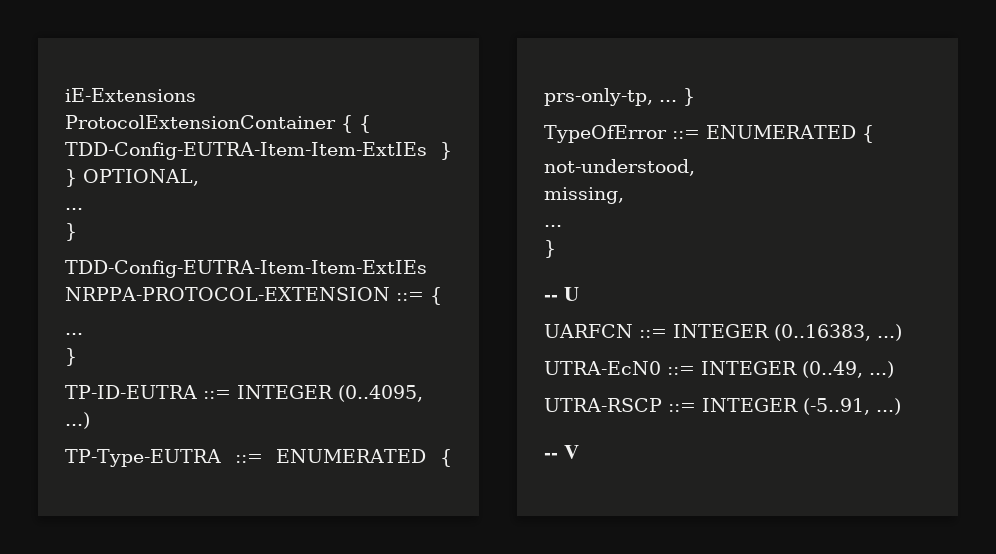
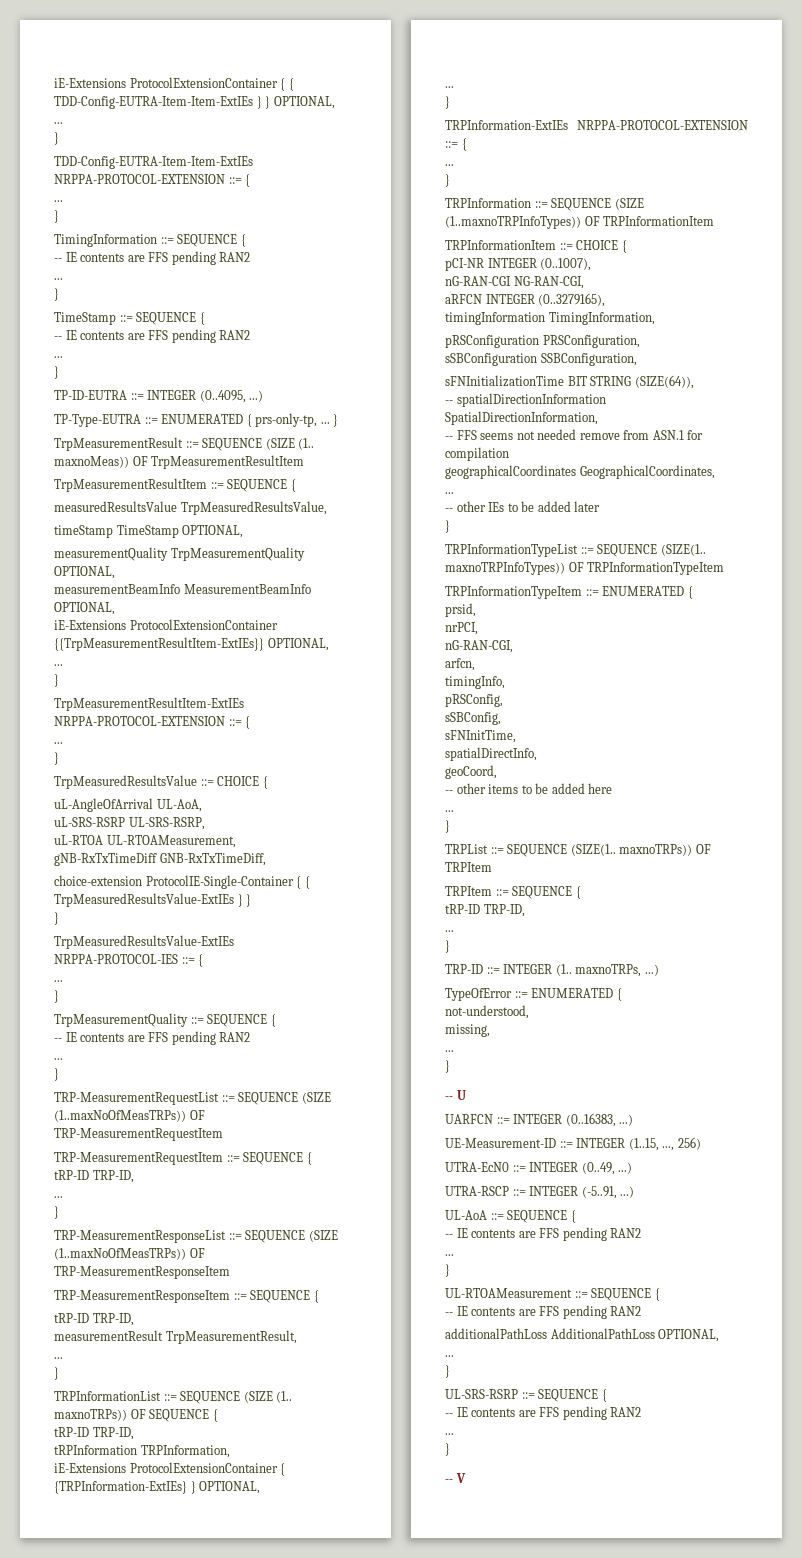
+ TimingInformation ::= SEQUENCE {
+ -- IE contents are FFS pending RAN2
+ ...
+ }
+ TimeStamp ::= SEQUENCE {
+ -- IE contents are FFS pending RAN2
+ ...
+ }
+ TrpMeasurementResult ::= SEQUENCE (SIZE (1.. maxnoMeas)) OF TrpMeasurementResultItem
+ TrpMeasurementResultItem ::= SEQUENCE {
+ measuredResultsValue TrpMeasuredResultsValue,
+ timeStamp TimeStamp OPTIONAL,
+ measurementQuality TrpMeasurementQuality OPTIONAL,
+ measurementBeamInfo MeasurementBeamInfo OPTIONAL,
+ iE-Extensions ProtocolExtensionContainer {{TrpMeasurementResultItem-ExtIEs}} OPTIONAL,
+ ...
+ }
+ TrpMeasurementResultItem-ExtIEs NRPPA-PROTOCOL-EXTENSION ::= {
+ ...
+ }
+ TrpMeasuredResultsValue ::= CHOICE {
+ uL-AngleOfArrival UL-AoA,
+ uL-SRS-RSRP UL-SRS-RSRP,
+ uL-RTOA UL-RTOAMeasurement,
+ gNB-RxTxTimeDiff GNB-RxTxTimeDiff,
+ choice-extension ProtocolIE-Single-Container { { TrpMeasuredResultsValue-ExtIEs } }
+ }
+ TrpMeasuredResultsValue-ExtIEs NRPPA-PROTOCOL-IES ::= {
+ ...
+ }
+ TrpMeasurementQuality ::= SEQUENCE {
+ -- IE contents are FFS pending RAN2
+ ...
+ }
+ TRP-MeasurementRequestList ::= SEQUENCE (SIZE (1..maxNoOfMeasTRPs)) OF TRP-MeasurementRequestItem
+ TRP-MeasurementRequestItem ::= SEQUENCE {
+ tRP-ID TRP-ID,
+ ...
+ }
+ TRP-MeasurementResponseList ::= SEQUENCE (SIZE (1..maxNoOfMeasTRPs)) OF TRP-MeasurementResponseItem
+ TRP-MeasurementResponseItem ::= SEQUENCE {
+ tRP-ID TRP-ID,
+ measurementResult TrpMeasurementResult,
+ ...
+ }
+ TRPInformationList ::= SEQUENCE (SIZE (1.. maxnoTRPs)) OF SEQUENCE {
+ tRP-ID TRP-ID,
+ tRPInformation TRPInformation,
+ iE-Extensions ProtocolExtensionContainer { {TRPInformation-ExtIEs} } OPTIONAL,
+ ...
+ }
+ TRPInformation-ExtIEs NRPPA-PROTOCOL-EXTENSION ::= {
+ ...
+ }
+ TRPInformation ::= SEQUENCE (SIZE (1..maxnoTRPInfoTypes)) OF TRPInformationItem
+ TRPInformationItem ::= CHOICE {
+ pCI-NR INTEGER (0..1007),
+ nG-RAN-CGI NG-RAN-CGI,
+ aRFCN INTEGER (0..3279165),
+ timingInformation TimingInformation,
+ pRSConfiguration PRSConfiguration,
+ sSBConfiguration SSBConfiguration,
+ sFNInitializationTime BIT STRING (SIZE(64)),
+ -- spatialDirectionInformation SpatialDirectionInformation,
+ -- FFS seems not needed remove from ASN.1 for compilation
+ geographicalCoordinates GeographicalCoordinates,
+ ...
+ -- other IEs to be added later
+ }
+ TRPInformationTypeList ::= SEQUENCE (SIZE(1.. maxnoTRPInfoTypes)) OF TRPInformationTypeItem
+ TRPInformationTypeItem ::= ENUMERATED {
+ prsid,
+ nrPCI,
+ nG-RAN-CGI,
+ arfcn,
+ timingInfo,
+ pRSConfig,
+ sSBConfig,
+ sFNInitTime,
+ spatialDirectInfo,
+ geoCoord,
+ -- other items to be added here
+ ...
+ }
+ TRPList ::= SEQUENCE (SIZE(1.. maxnoTRPs)) OF TRPItem
+ TRPItem ::= SEQUENCE {
+ tRP-ID TRP-ID,
+ ...
+ }
+ TRP-ID ::= INTEGER (1.. maxnoTRPs, ...)
+ UE-Measurement-ID ::= INTEGER (1..15, ..., 256)
+ UL-AoA ::= SEQUENCE {
+ -- IE contents are FFS pending RAN2
+ ...
+ }
+ UL-RTOAMeasurement ::= SEQUENCE {
+ -- IE contents are FFS pending RAN2
+ additionalPathLoss AdditionalPathLoss OPTIONAL,
+ ...
+ }
+ UL-SRS-RSRP ::= SEQUENCE {
+ -- IE contents are FFS pending RAN2
+ ...
+ }

